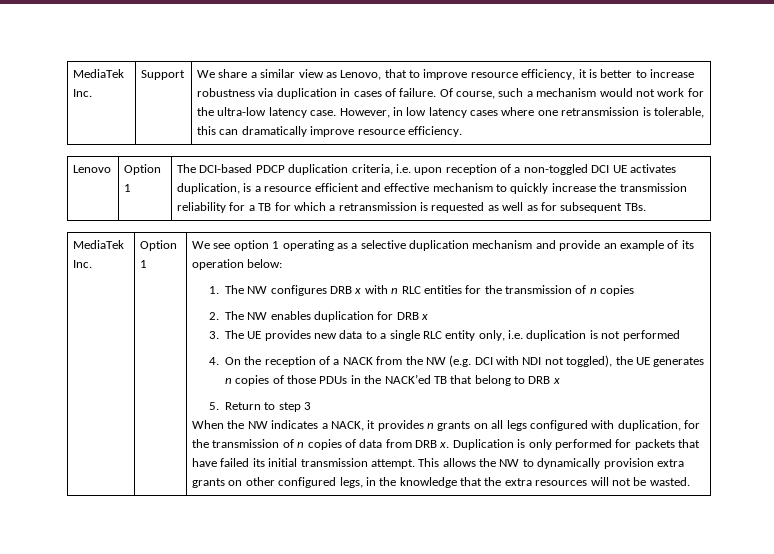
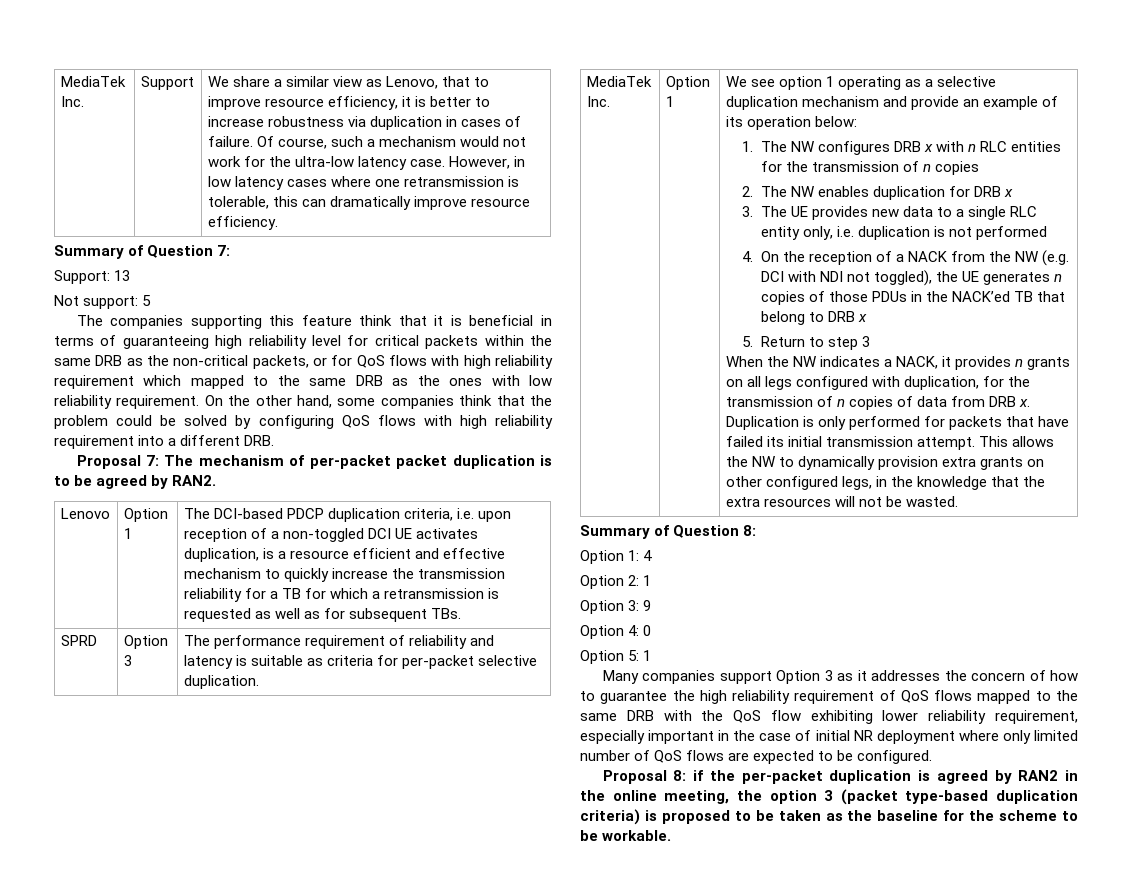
+ Summary of Question 7:
+ Support: 13
+ Not support: 5
+ The companies supporting this feature think that it is beneficial in terms of guaranteeing high reliability level for critical packets within the same DRB as the non-critical packets, or for QoS flows with high reliability requirement which mapped to the same DRB as the ones with low reliability requirement. On the other hand, some companies think that the problem could be solved by configuring QoS flows with high reliability requirement into a different DRB.
+ Proposal 7: The mechanism of per-packet packet duplication is to be agreed by RAN2.
+ SPRD | Option 3 | The performance requirement of reliability and latency is suitable as criteria for per-packet selective duplication.
+ Summary of Question 8:
+ Option 1: 4
+ Option 2: 1
+ Option 3: 9
+ Option 4: 0
+ Option 5: 1
+ Many companies support Option 3 as it addresses the concern of how to guarantee the high reliability requirement of QoS flows mapped to the same DRB with the QoS flow exhibiting lower reliability requirement, especially important in the case of initial NR deployment where only limited number of QoS flows are expected to be configured.
+ Proposal 8: if the per-packet duplication is agreed by RAN2 in the online meeting, the option 3 (packet type-based duplication criteria) is proposed to be taken as the baseline for the scheme to be workable.

